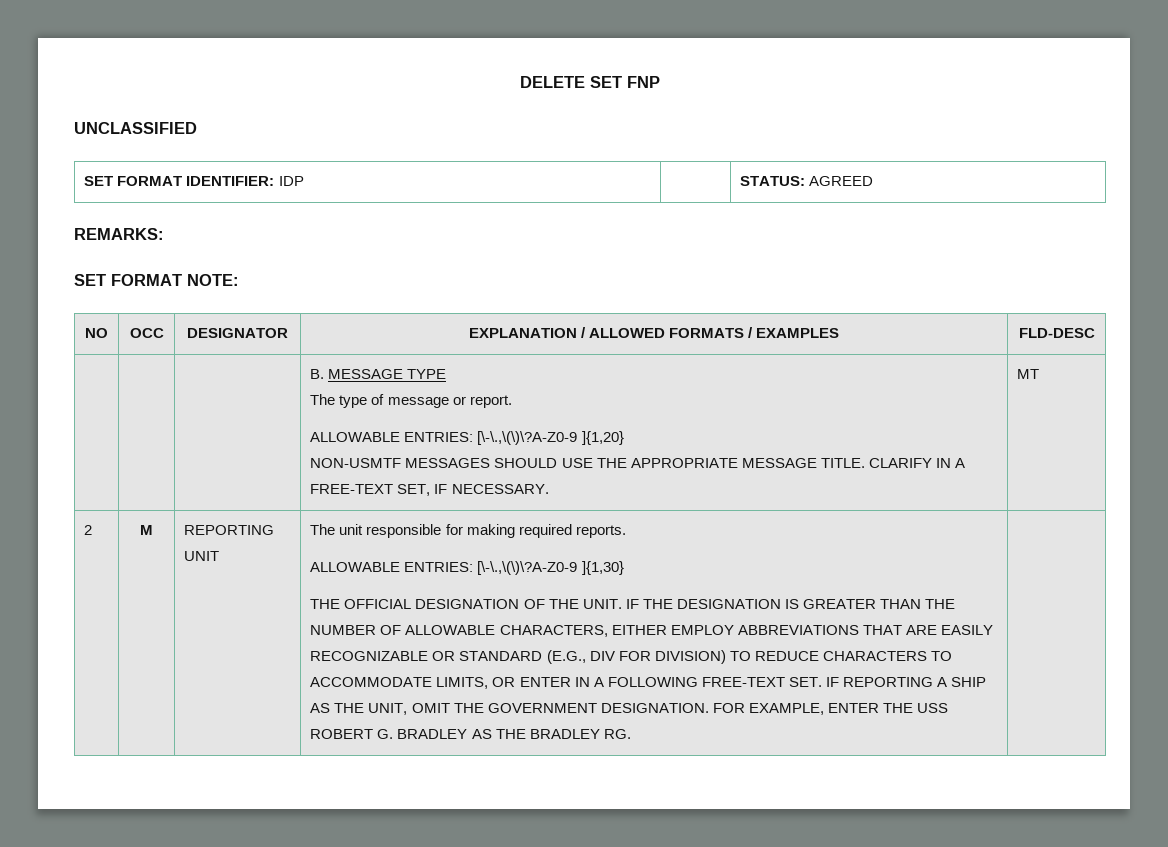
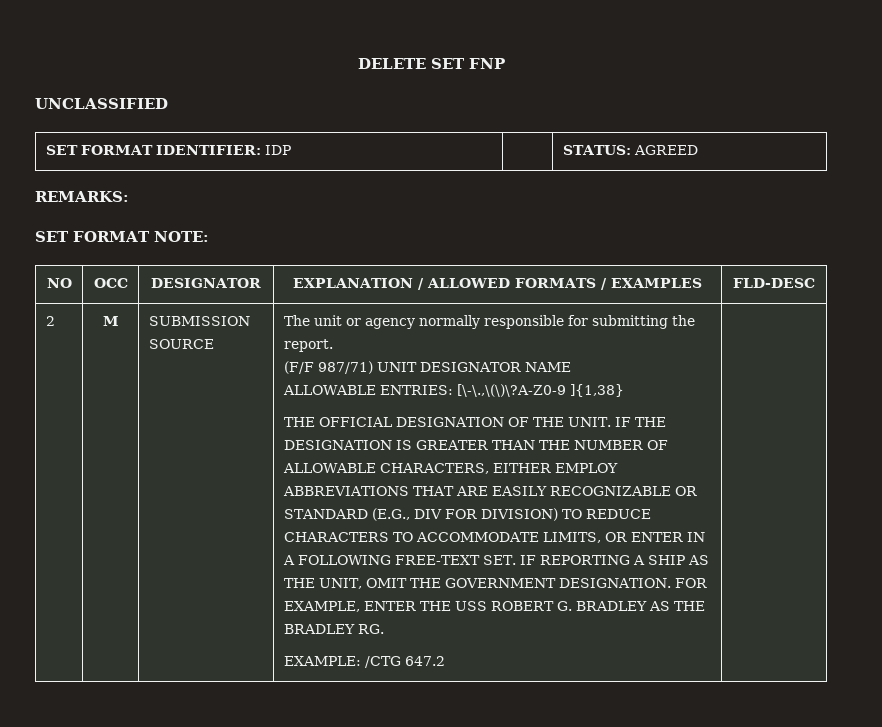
- B. MESSAGE TYPE
- The type of message or report.
- ALLOWABLE ENTRIES: [\-\.,\(\)\?A-Z0-9 ]{1,20}
- NON-USMTF MESSAGES SHOULD USE THE APPROPRIATE MESSAGE TITLE. CLARIFY IN A FREE-TEXT SET, IF NECESSARY. | MT
- 2 | M | REPORTING UNIT | The unit responsible for making required reports.
- ALLOWABLE ENTRIES: [\-\.,\(\)\?A-Z0-9 ]{1,30}
+ 2 | M | SUBMISSION SOURCE | The unit or agency normally responsible for submitting the report.
+ (F/F 987/71) UNIT DESIGNATOR NAME
+ ALLOWABLE ENTRIES: [\-\.,\(\)\?A-Z0-9 ]{1,38}
+ EXAMPLE: /CTG 647.2

